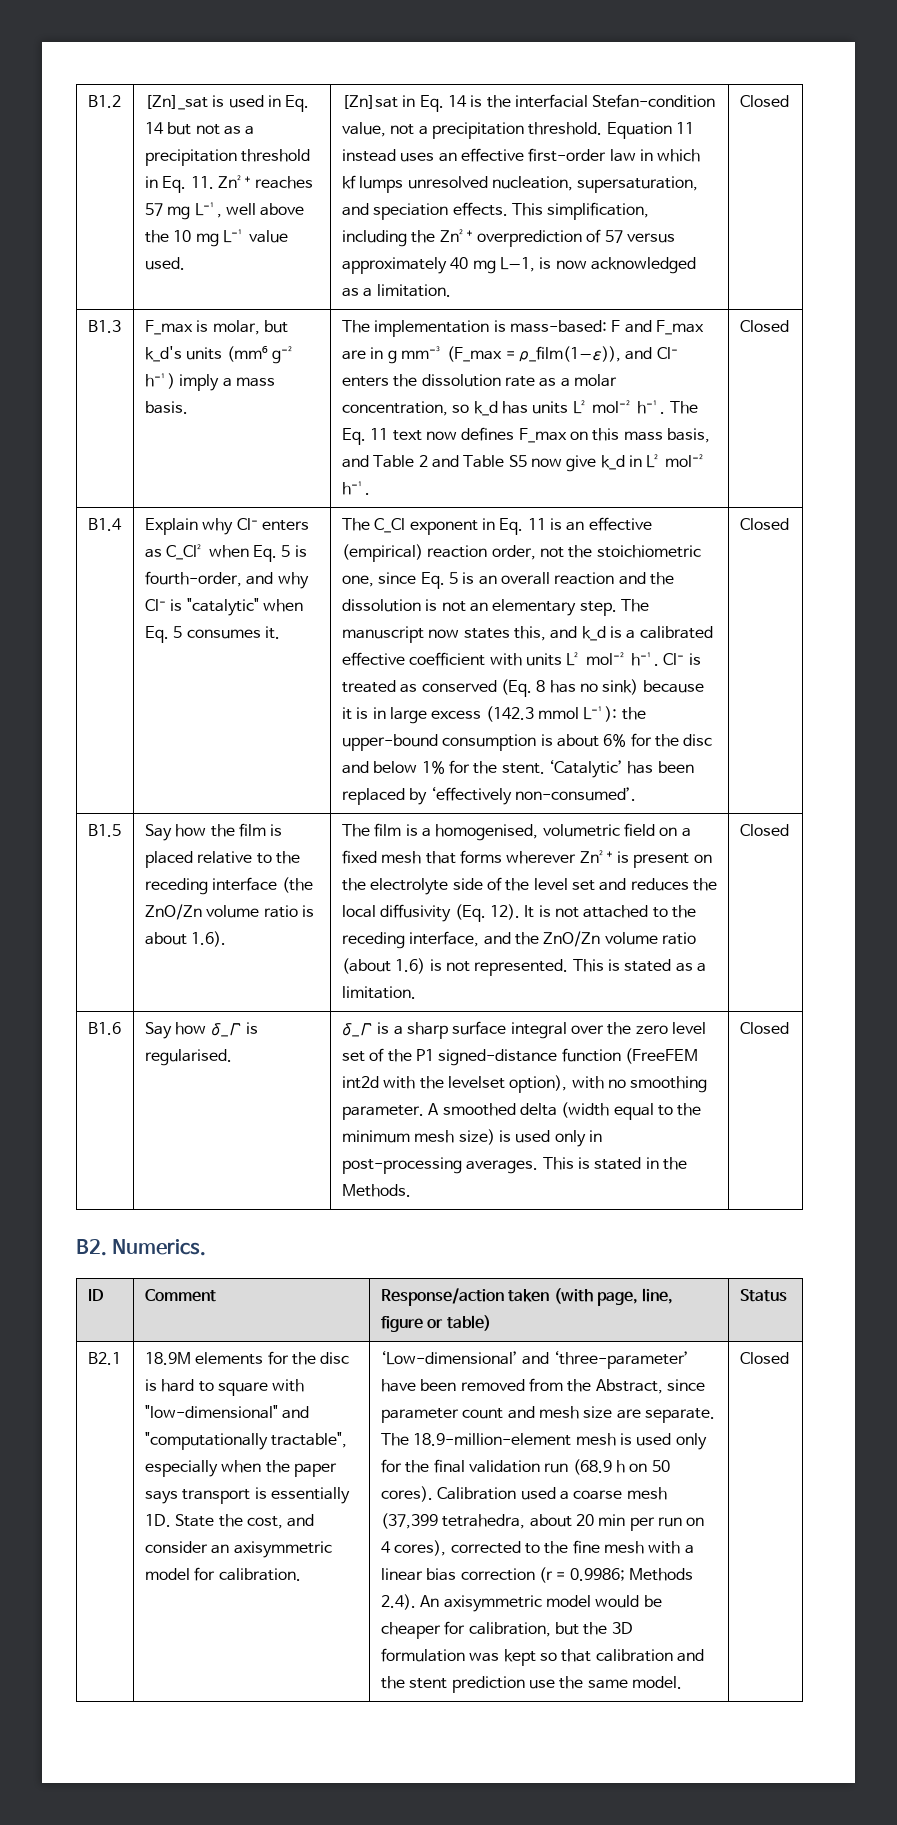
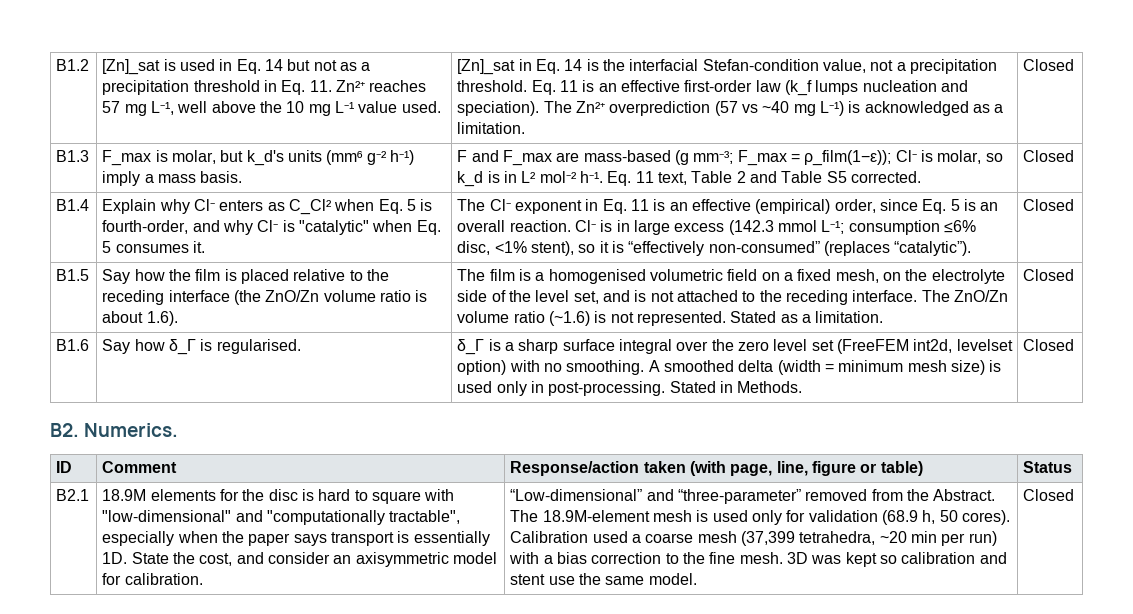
- [Zn]sat in Eq. 14 is the interfacial Stefan-condition value, not a precipitation threshold.
+ [Zn]_sat in Eq. 14 is the interfacial Stefan-condition value, not a precipitation threshold.
- Equation 11 instead uses an effective first-order law in which kf lumps unresolved nucleation, supersaturation, and speciation effects. This simplification, including the Zn²⁺ overprediction of 57 versus approximately 40 mg L−1, is now acknowledged as a limitation.
+ Eq. 11 is an effective first-order law (k_f lumps nucleation and speciation). The Zn²⁺ overprediction (57 vs ~40 mg L⁻¹) is acknowledged as a limitation.
- The implementation is mass-based: F and F_max are in g mm⁻³ (F_max = ρ_film(1−ε)), and Cl⁻ enters the dissolution rate as a molar concentration, so k_d has units L² mol⁻² h⁻¹. The Eq. 11 text now defines F_max on this mass basis, and Table 2 and Table S5 now give k_d in L² mol⁻² h⁻¹.
+ F and F_max are mass-based (g mm⁻³; F_max = ρ_film(1−ε)); Cl⁻ is molar, so k_d is in L² mol⁻² h⁻¹. Eq. 11 text, Table 2 and Table S5 corrected.
- The C_Cl exponent in Eq. 11 is an effective (empirical) reaction order, not the stoichiometric one, since Eq. 5 is an overall reaction and the dissolution is not an elementary step. The manuscript now states this, and k_d is a calibrated effective coefficient with units L² mol⁻² h⁻¹. Cl⁻ is treated as conserved (Eq. 8 has no sink) because it is in large excess (142.3 mmol L⁻¹): the upper-bound consumption is about 6% for the disc and below 1% for the stent. ‘Catalytic’ has been replaced by ‘effectively non-consumed’.
+ The Cl⁻ exponent in Eq. 11 is an effective (empirical) order, since Eq. 5 is an overall reaction. Cl⁻ is in large excess (142.3 mmol L⁻¹; consumption ≤6% disc, <1% stent), so it is “effectively non-consumed” (replaces “catalytic”).
- The film is a homogenised, volumetric field on a fixed mesh that forms wherever Zn²⁺ is present on the electrolyte side of the level set and reduces the local diffusivity (Eq. 12). It is not attached to the receding interface, and the ZnO/Zn volume ratio (about 1.6) is not represented.
+ The film is a homogenised volumetric field on a fixed mesh, on the electrolyte side of the level set, and is not attached to the receding interface. The ZnO/Zn volume ratio (~1.6) is not represented.
- This is stated as a limitation.
+ Stated as a limitation.
- δ_Γ is a sharp surface integral over the zero level set of the P1 signed-distance function (FreeFEM int2d with the levelset option), with no smoothing parameter.
+ δ_Γ is a sharp surface integral over the zero level set (FreeFEM int2d, levelset option) with no smoothing.
- A smoothed delta (width equal to the minimum mesh size) is used only in post-processing averages. This is stated in the Methods.
+ A smoothed delta (width = minimum mesh size) is used only in post-processing. Stated in Methods.
- ‘Low-dimensional’ and ‘three-parameter’ have been removed from the Abstract, since parameter count and mesh size are separate. The 18.9-million-element mesh is used only for the final validation run (68.9 h on 50 cores).
+ “Low-dimensional” and “three-parameter” removed from the Abstract. The 18.9M-element mesh is used only for validation (68.9 h, 50 cores).
- Calibration used a coarse mesh (37,399 tetrahedra, about 20 min per run on 4 cores), corrected to the fine mesh with a linear bias correction (r = 0.9986; Methods 2.4). An axisymmetric model would be cheaper for calibration, but the 3D formulation was kept so that calibration and the stent prediction use the same model.
+ Calibration used a coarse mesh (37,399 tetrahedra, ~20 min per run) with a bias correction to the fine mesh. 3D was kept so calibration and stent use the same model.

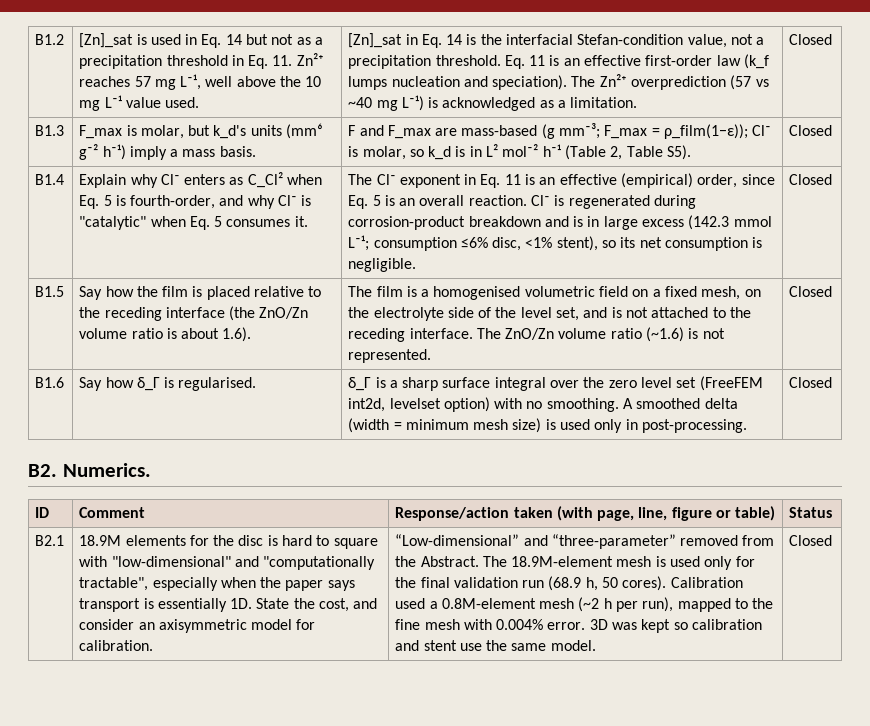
- F and F_max are mass-based (g mm⁻³; F_max = ρ_film(1−ε)); Cl⁻ is molar, so k_d is in L² mol⁻² h⁻¹. Eq. 11 text, Table 2 and Table S5 corrected.
+ F and F_max are mass-based (g mm⁻³; F_max = ρ_film(1−ε)); Cl⁻ is molar, so k_d is in L² mol⁻² h⁻¹ (Table 2, Table S5).
- Cl⁻ is in large excess (142.3 mmol L⁻¹; consumption ≤6% disc, <1% stent), so it is “effectively non-consumed” (replaces “catalytic”).
+ Cl⁻ is regenerated during corrosion-product breakdown and is in large excess (142.3 mmol L⁻¹; consumption ≤6% disc, <1% stent), so its net consumption is negligible.
- Stated as a limitation.
- Stated in Methods.
- The 18.9M-element mesh is used only for validation (68.9 h, 50 cores).
+ The 18.9M-element mesh is used only for the final validation run (68.9 h, 50 cores).
- Calibration used a coarse mesh (37,399 tetrahedra, ~20 min per run) with a bias correction to the fine mesh.
+ Calibration used a 0.8M-element mesh (~2 h per run), mapped to the fine mesh with 0.004% error.

